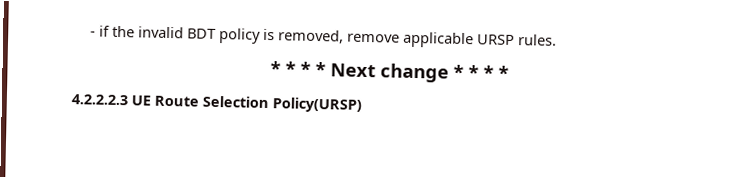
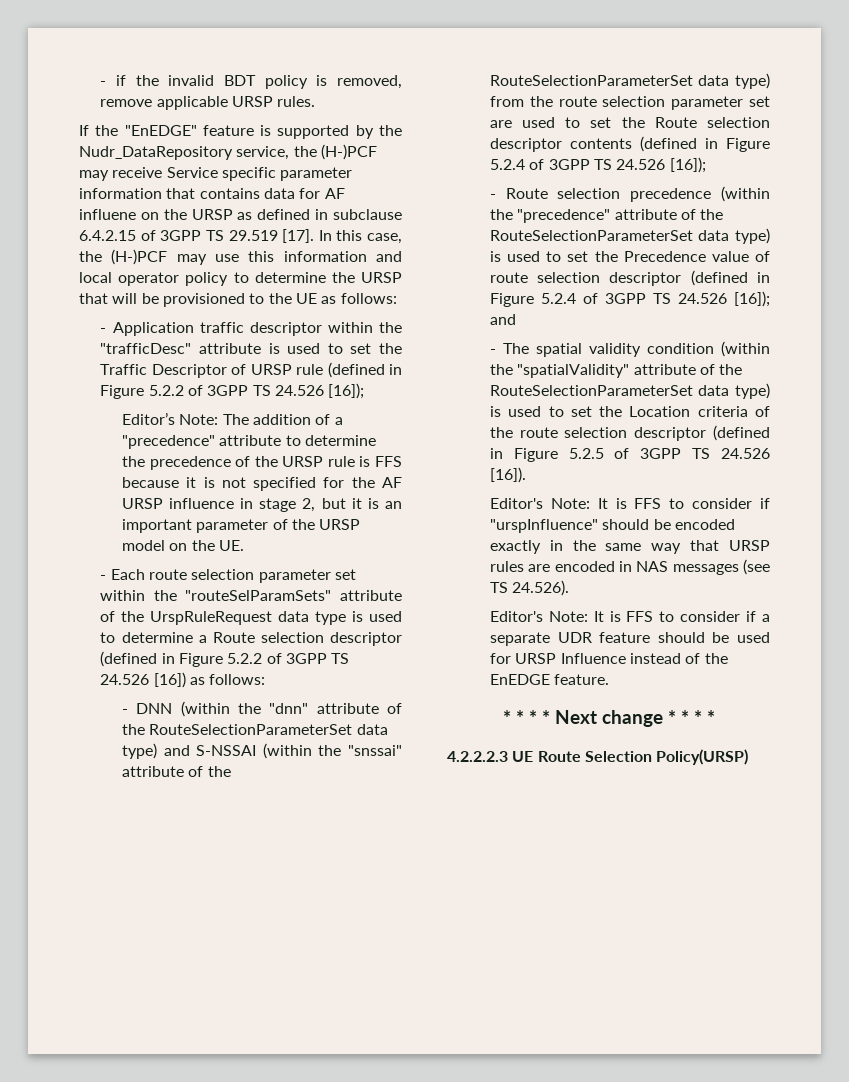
+ If the "EnEDGE" feature is supported by the Nudr_DataRepository service, the (H-)PCF may receive Service specific parameter information that contains data for AF influene on the URSP as defined in subclause 6.4.2.15 of 3GPP TS 29.519 [17]. In this case, the (H-)PCF may use this information and local operator policy to determine the URSP that will be provisioned to the UE as follows:
+ - Application traffic descriptor within the "trafficDesc" attribute is used to set the Traffic Descriptor of URSP rule (defined in Figure 5.2.2 of 3GPP TS 24.526 [16]);
+ Editor’s Note: The addition of a "precedence" attribute to determine the precedence of the URSP rule is FFS because it is not specified for the AF URSP influence in stage 2, but it is an important parameter of the URSP model on the UE.
+ - Each route selection parameter set within the "routeSelParamSets" attribute of the UrspRuleRequest data type is used to determine a Route selection descriptor (defined in Figure 5.2.2 of 3GPP TS 24.526 [16]) as follows:
+ - DNN (within the "dnn" attribute of the RouteSelectionParameterSet data type) and S-NSSAI (within the "snssai" attribute of the RouteSelectionParameterSet data type) from the route selection parameter set are used to set the Route selection descriptor contents (defined in Figure 5.2.4 of 3GPP TS 24.526 [16]);
+ - Route selection precedence (within the "precedence" attribute of the RouteSelectionParameterSet data type) is used to set the Precedence value of route selection descriptor (defined in Figure 5.2.4 of 3GPP TS 24.526 [16]); and
+ - The spatial validity condition (within the "spatialValidity" attribute of the RouteSelectionParameterSet data type) is used to set the Location criteria of the route selection descriptor (defined in Figure 5.2.5 of 3GPP TS 24.526 [16]).
+ Editor's Note: It is FFS to consider if "urspInfluence" should be encoded exactly in the same way that URSP rules are encoded in NAS messages (see TS 24.526).
+ Editor's Note: It is FFS to consider if a separate UDR feature should be used for URSP Influence instead of the EnEDGE feature.

